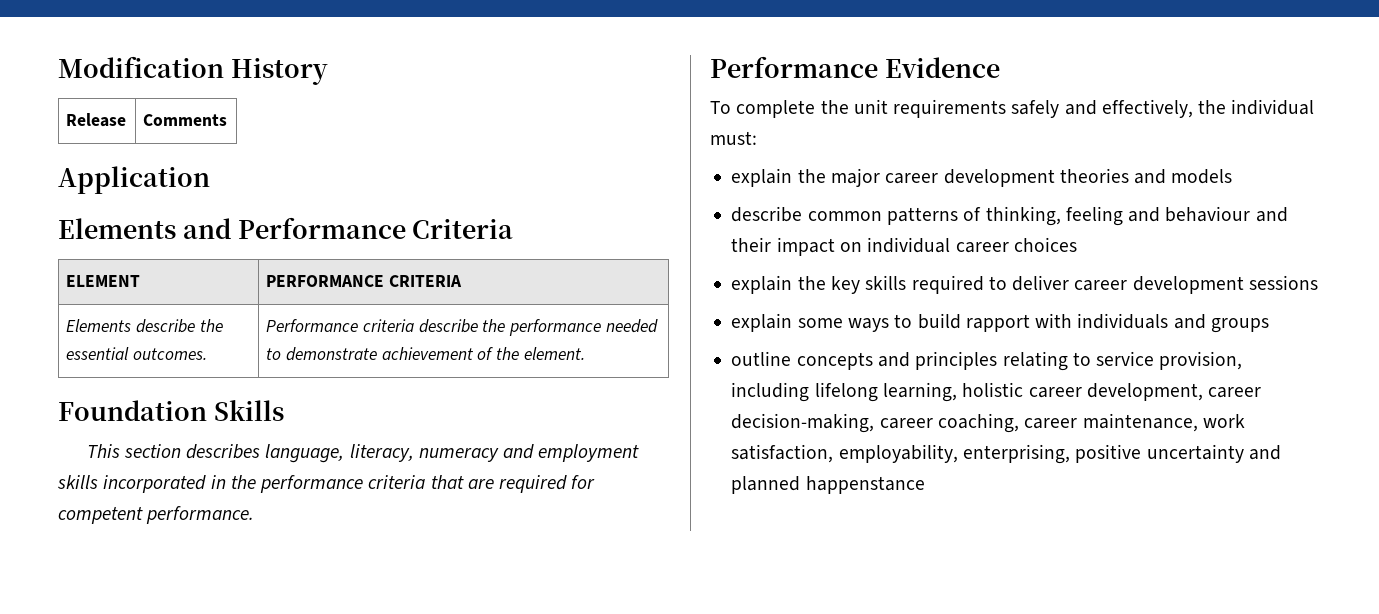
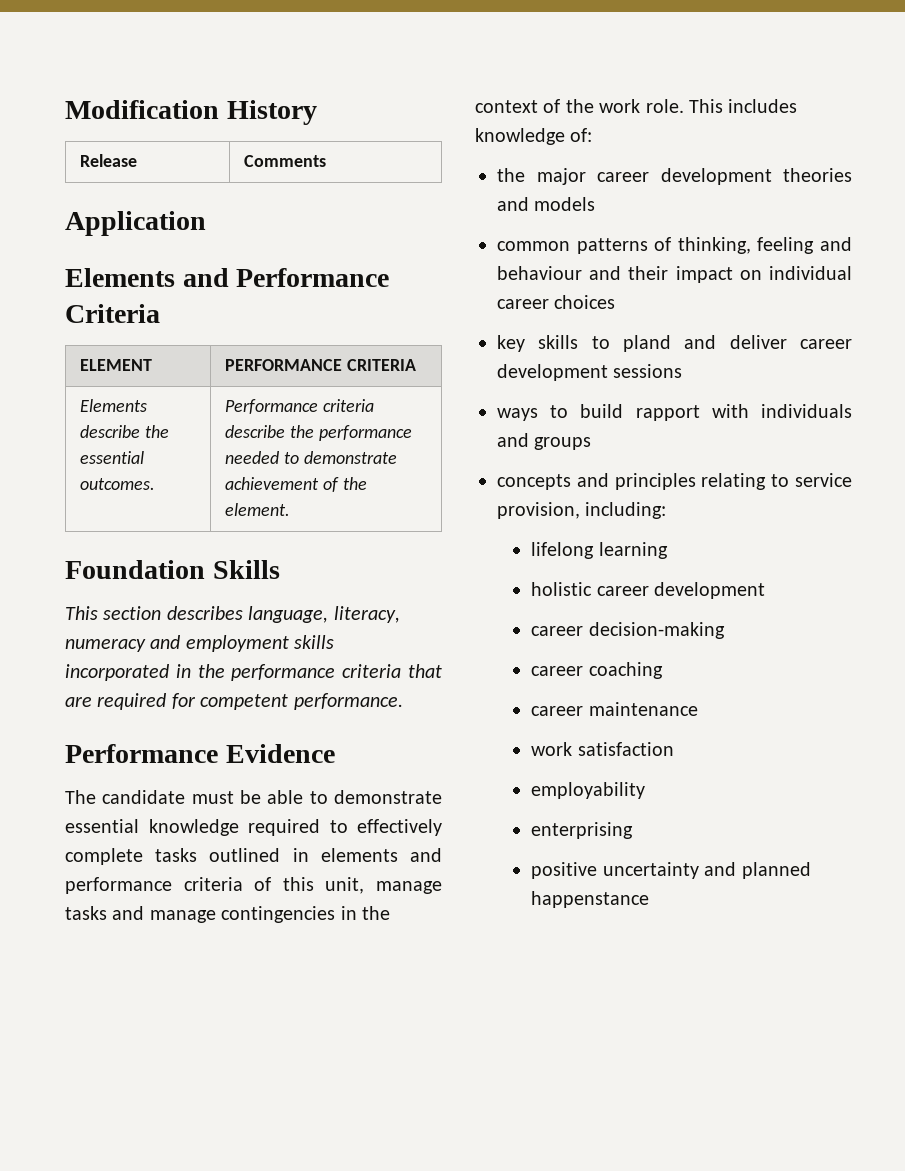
- To complete the unit requirements safely and effectively, the individual must:
- explain the major career development theories and models
+ The candidate must be able to demonstrate essential knowledge required to effectively complete tasks outlined in elements and performance criteria of this unit, manage tasks and manage contingencies in the context of the work role. This includes knowledge of:
+ the major career development theories and models
- describe common patterns of thinking, feeling and behaviour and their impact on individual career choices
+ common patterns of thinking, feeling and behaviour and their impact on individual career choices
- explain the key skills required to deliver career development sessions
+ key skills to pland and deliver career development sessions
- explain some ways to build rapport with individuals and groups
+ ways to build rapport with individuals and groups
- outline concepts and principles relating to service provision, including lifelong learning, holistic career development, career decision-making, career coaching, career maintenance, work satisfaction, employability, enterprising, positive uncertainty and planned happenstance
+ concepts and principles relating to service provision, including:
+ lifelong learning
+ holistic career development
+ career decision-making
+ career coaching
+ career maintenance
+ work satisfaction
+ employability
+ enterprising
+ positive uncertainty and planned happenstance

